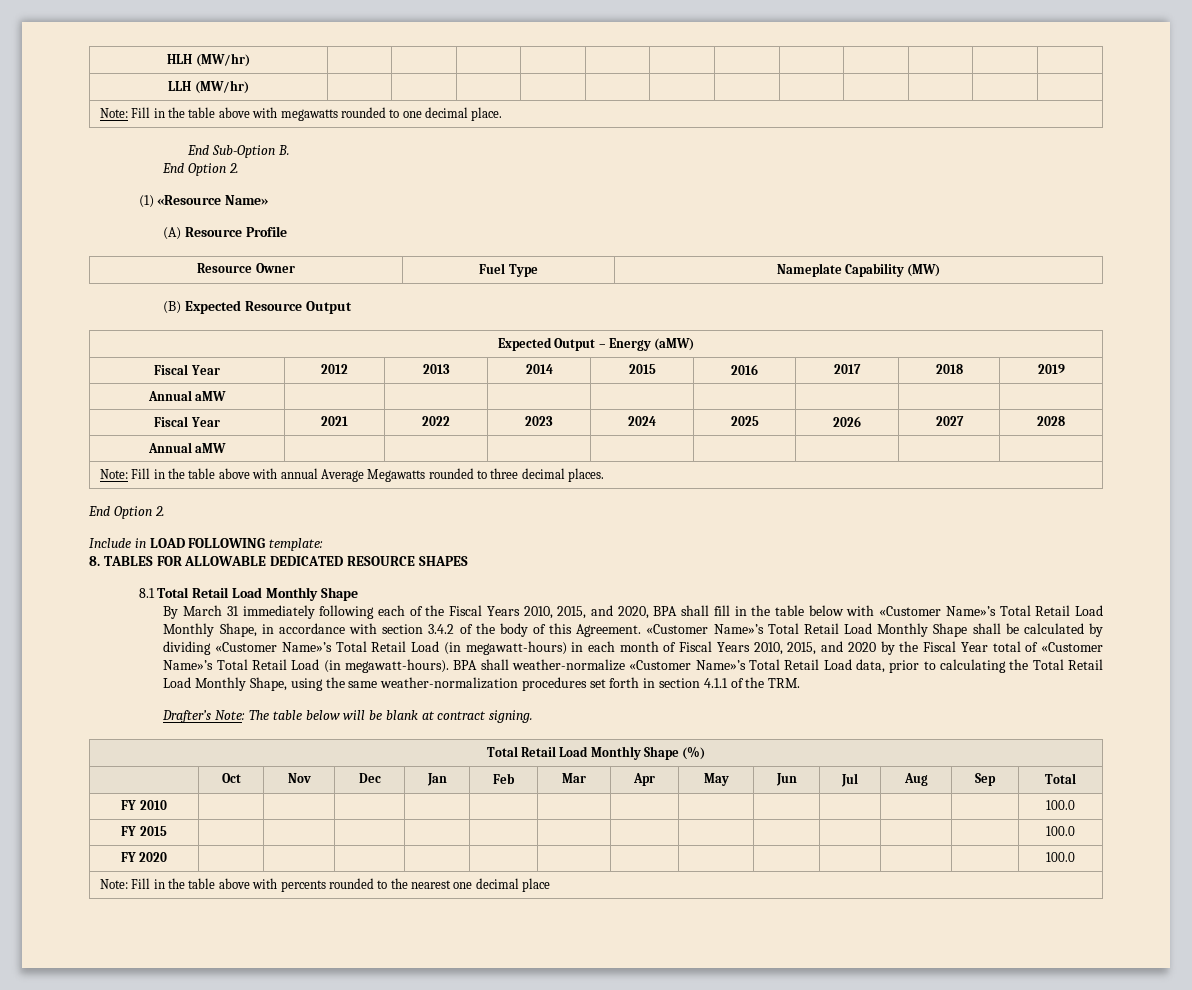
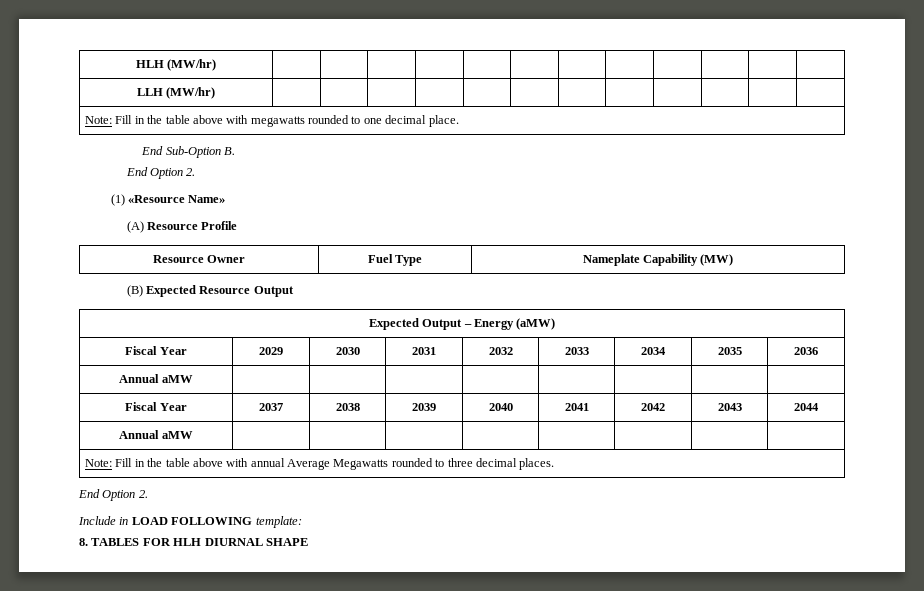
- Fiscal Year | 2012 | 2013 | 2014 | 2015 | 2016 | 2017 | 2018 | 2019
+ Fiscal Year | 2029 | 2030 | 2031 | 2032 | 2033 | 2034 | 2035 | 2036
  Annual aMW | | | | | | | |
- Fiscal Year | 2021 | 2022 | 2023 | 2024 | 2025 | 2026 | 2027 | 2028
+ Fiscal Year | 2037 | 2038 | 2039 | 2040 | 2041 | 2042 | 2043 | 2044
- 8. TABLES FOR ALLOWABLE DEDICATED RESOURCE SHAPES
- 8.1 Total Retail Load Monthly Shape
- By March 31 immediately following each of the Fiscal Years 2010, 2015, and 2020, BPA shall fill in the table below with «Customer Name»’s Total Retail Load Monthly Shape, in accordance with section 3.4.2 of the body of this Agreement. «Customer Name»’s Total Retail Load Monthly Shape shall be calculated by dividing «Customer Name»’s Total Retail Load (in megawatt-hours) in each month of Fiscal Years 2010, 2015, and 2020 by the Fiscal Year total of «Customer Name»’s Total Retail Load (in megawatt-hours). BPA shall weather-normalize «Customer Name»’s Total Retail Load data, prior to calculating the Total Retail Load Monthly Shape, using the same weather-normalization procedures set forth in section 4.1.1 of the TRM.
- Drafter’s Note: The table below will be blank at contract signing.
- Total Retail Load Monthly Shape (%)
- | Oct | Nov | Dec | Jan | Feb | Mar | Apr | May | Jun | Jul | Aug | Sep | Total
- FY 2010 | | | | | | | | | | | | | 100.0
- FY 2015 | | | | | | | | | | | | | 100.0
- FY 2020 | | | | | | | | | | | | | 100.0
- Note: Fill in the table above with percents rounded to the nearest one decimal place
+ 8. TABLES FOR HLH DIURNAL SHAPE

